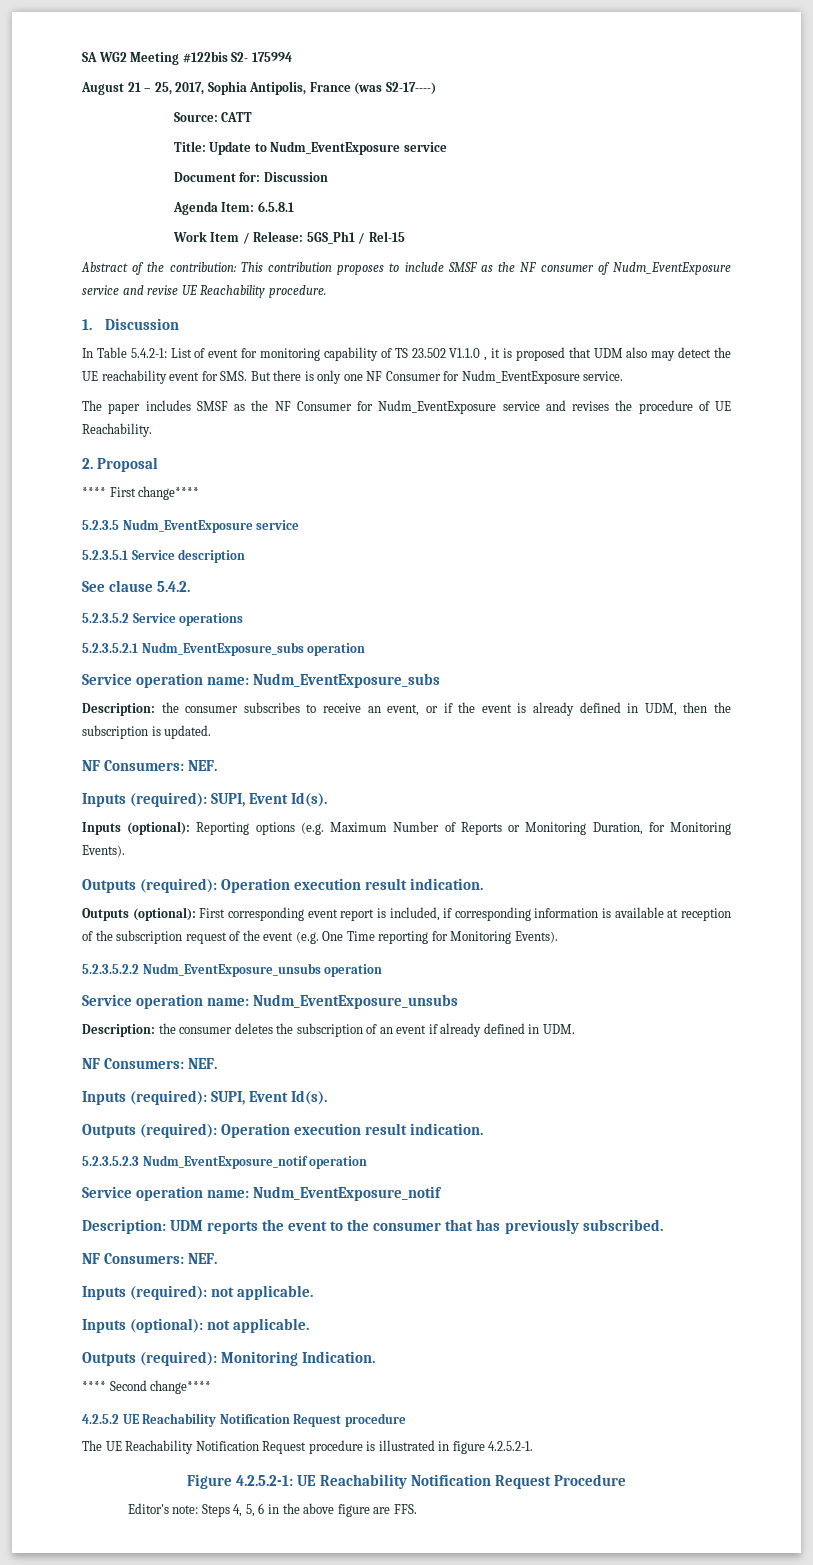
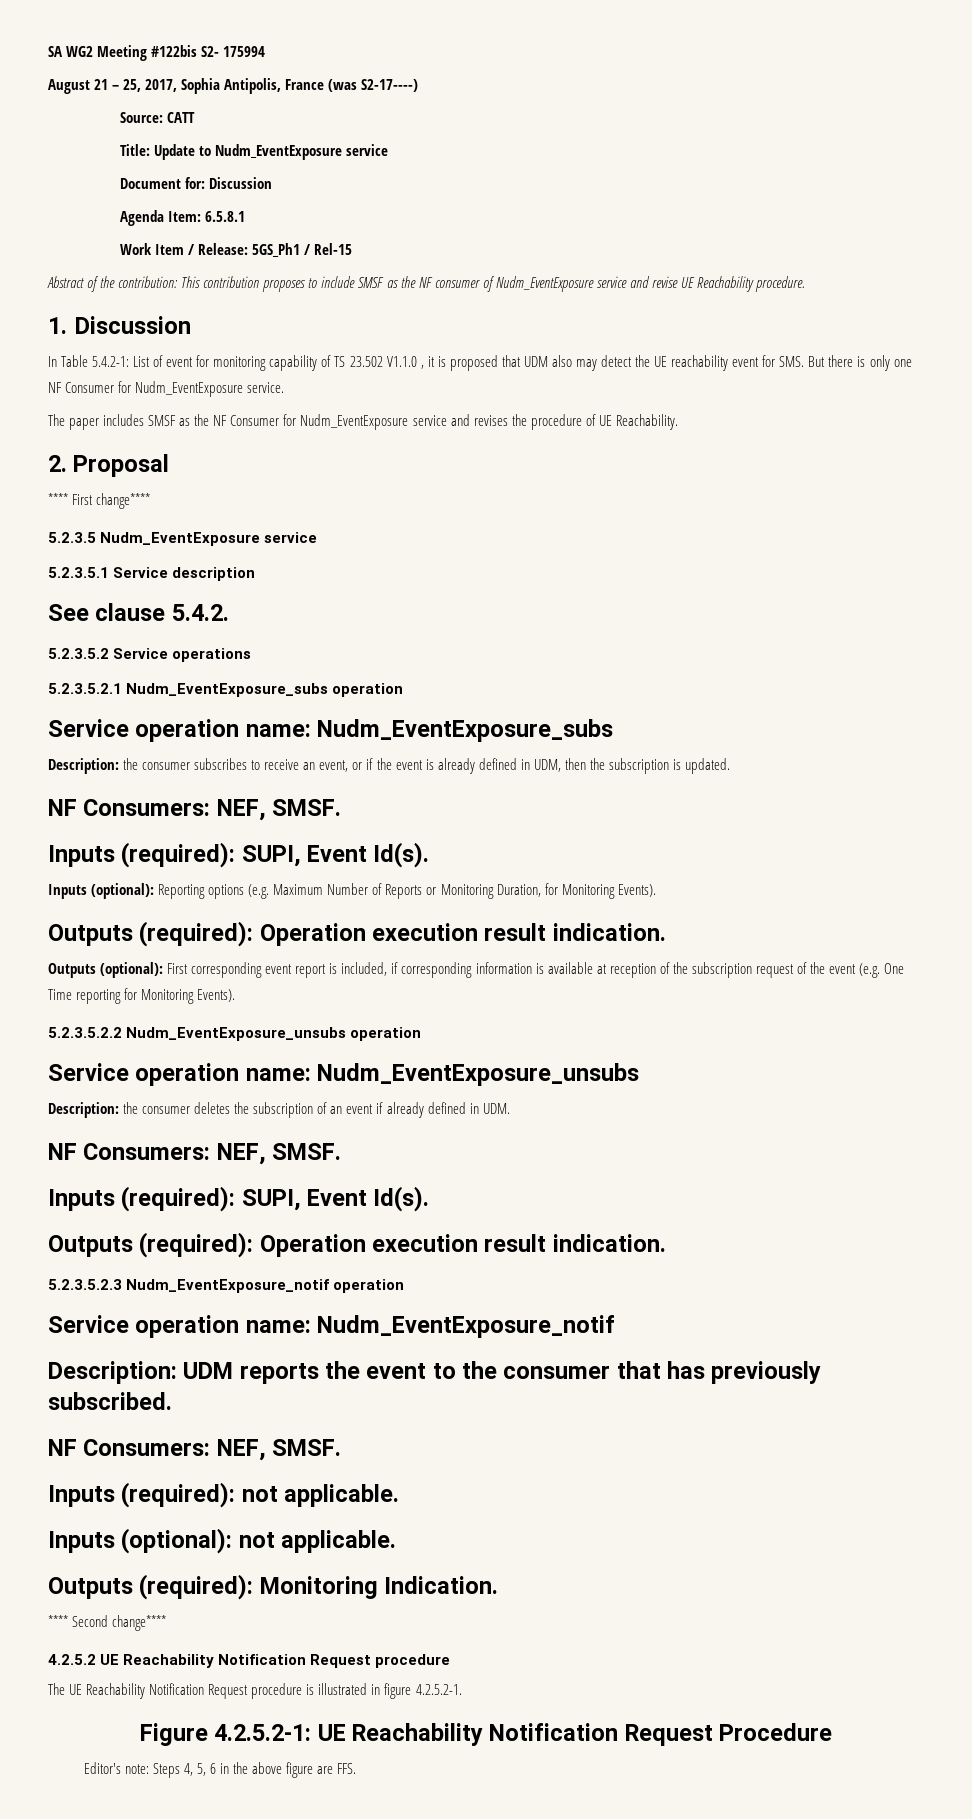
  Description: the consumer subscribes to receive an event, or if the event is already defined in UDM, then the subscription is updated.
- NF Consumers: NEF.
+ NF Consumers: NEF, SMSF.
  Description: the consumer deletes the subscription of an event if already defined in UDM.
- NF Consumers: NEF.
+ NF Consumers: NEF, SMSF.
  Description: UDM reports the event to the consumer that has previously subscribed.
- NF Consumers: NEF.
+ NF Consumers: NEF, SMSF.

